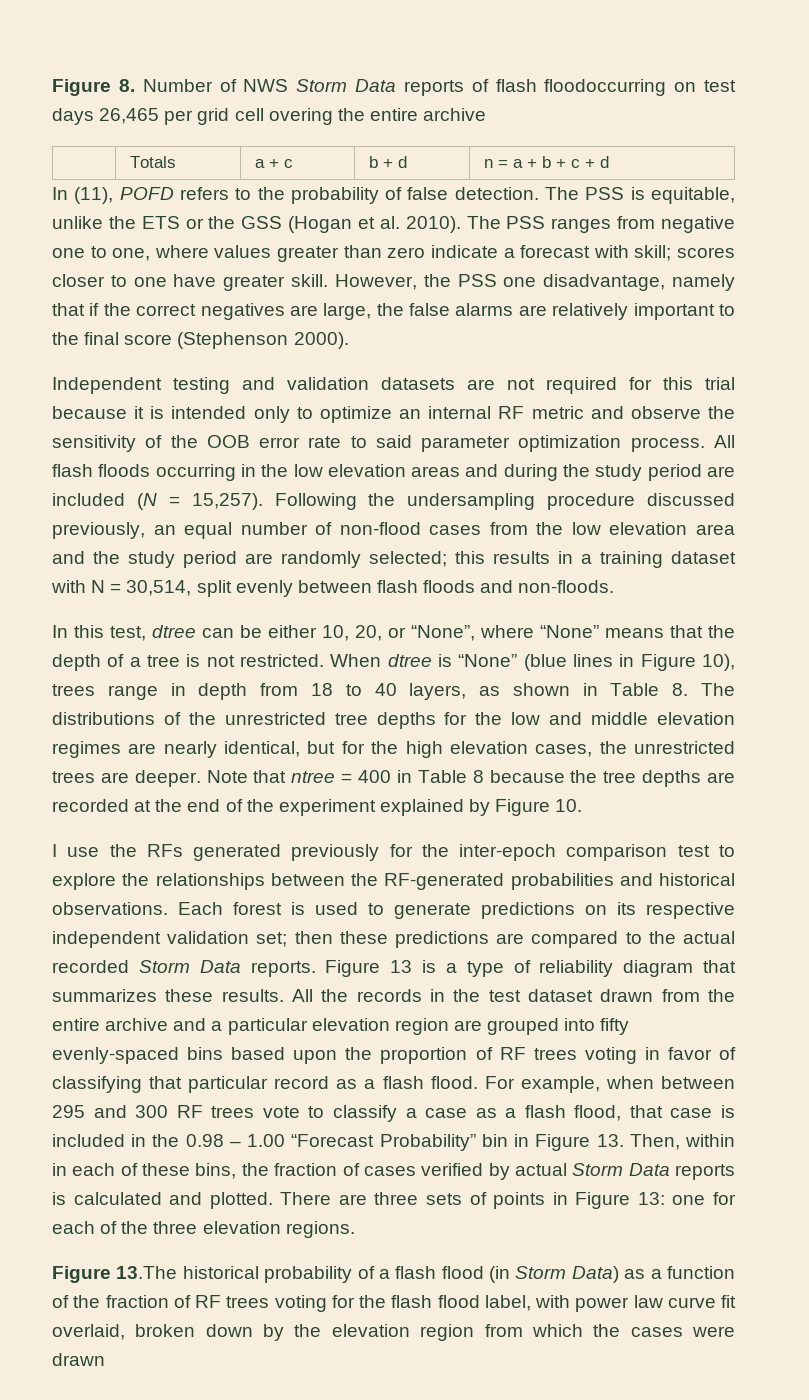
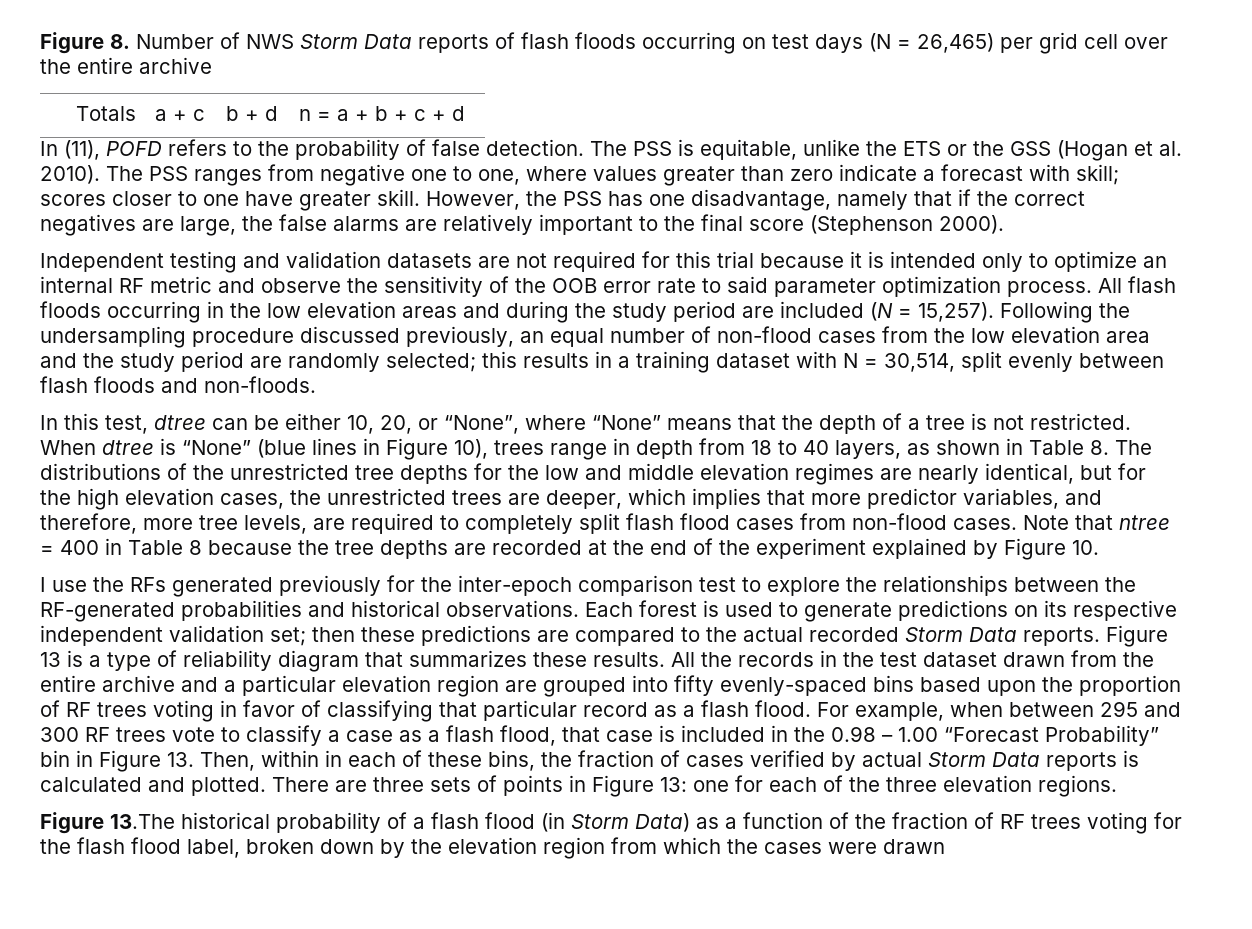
- Figure 8. Number of NWS Storm Data reports of flash floodoccurring on test days 26,465 per grid cell overing the entire archive
+ Figure 8. Number of NWS Storm Data reports of flash floods occurring on test days (N = 26,465) per grid cell over the entire archive
- However, the PSS one disadvantage, namely that if the correct negatives are large, the false alarms are relatively important to the final score (Stephenson 2000).
+ However, the PSS has one disadvantage, namely that if the correct negatives are large, the false alarms are relatively important to the final score (Stephenson 2000).
- When dtree is “None” (blue lines in Figure 10), trees range in depth from 18 to 40 layers, as shown in Table 8. The distributions of the unrestricted tree depths for the low and middle elevation regimes are nearly identical, but for the high elevation cases, the unrestricted trees are deeper.
+ When dtree is “None” (blue lines in Figure 10), trees range in depth from 18 to 40 layers, as shown in Table 8. The distributions of the unrestricted tree depths for the low and middle elevation regimes are nearly identical, but for the high elevation cases, the unrestricted trees are deeper, which implies that more predictor variables, and therefore, more tree levels, are required to completely split flash flood cases from non-flood cases.
- Figure 13.The historical probability of a flash flood (in Storm Data) as a function of the fraction of RF trees voting for the flash flood label, with power law curve fit overlaid, broken down by the elevation region from which the cases were drawn
+ Figure 13.The historical probability of a flash flood (in Storm Data) as a function of the fraction of RF trees voting for the flash flood label, broken down by the elevation region from which the cases were drawn

